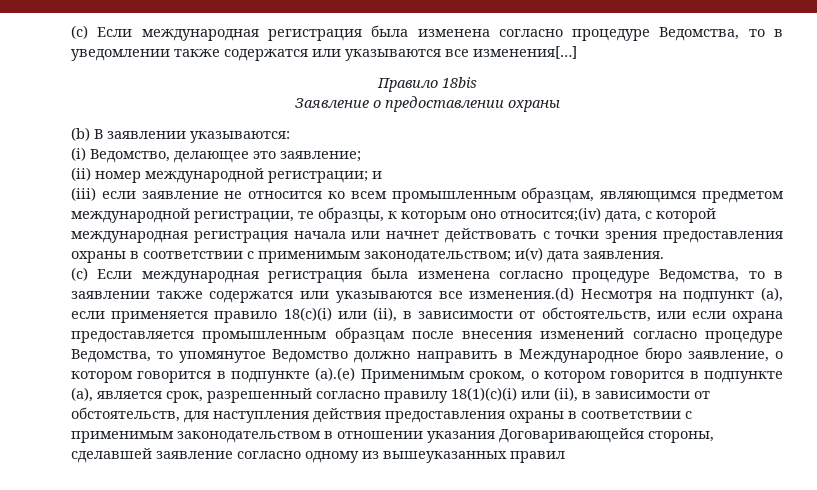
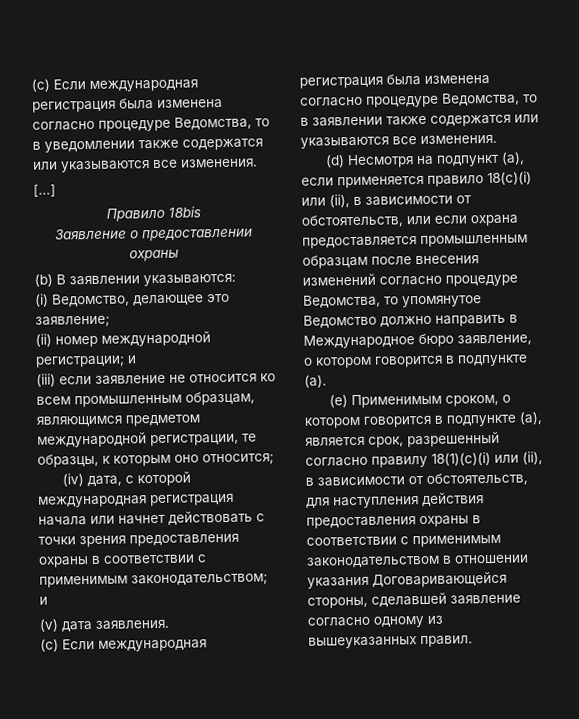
- (c) Если международная регистрация была изменена согласно процедуре Ведомства, то в уведомлении также содержатся или указываются все изменения[…]
+ (c) Если международная регистрация была изменена согласно процедуре Ведомства, то в уведомлении также содержатся или указываются все изменения.
+ […]
- (iii) если заявление не относится ко всем промышленным образцам, являющимся предметом международной регистрации, те образцы, к которым оно относится;(iv) дата, с которой международная регистрация начала или начнет действовать с точки зрения предоставления охраны в соответствии с применимым законодательством; и(v) дата заявления.
+ (iii) если заявление не относится ко всем промышленным образцам, являющимся предметом международной регистрации, те образцы, к которым оно относится;
+ (iv) дата, с которой международная регистрация начала или начнет действовать с точки зрения предоставления охраны в соответствии с применимым законодательством; и
+ (v) дата заявления.
- (c) Если международная регистрация была изменена согласно процедуре Ведомства, то в заявлении также содержатся или указываются все изменения.(d) Несмотря на подпункт (а), если применяется правило 18(с)(i) или (ii), в зависимости от обстоятельств, или если охрана предоставляется промышленным образцам после внесения изменений согласно процедуре Ведомства, то упомянутое Ведомство должно направить в Международное бюро заявление, о котором говорится в подпункте (а).(e) Применимым сроком, о котором говорится в подпункте (а), является срок, разрешенный согласно правилу 18(1)(с)(i) или (ii), в зависимости от обстоятельств, для наступления действия предоставления охраны в соответствии с применимым законодательством в отношении указания Договаривающейся стороны, сделавшей заявление согласно одному из вышеуказанных правил
+ (c) Если международная регистрация была изменена согласно процедуре Ведомства, то в заявлении также содержатся или указываются все изменения.
+ (d) Несмотря на подпункт (а), если применяется правило 18(с)(i) или (ii), в зависимости от обстоятельств, или если охрана предоставляется промышленным образцам после внесения изменений согласно процедуре Ведомства, то упомянутое Ведомство должно направить в Международное бюро заявление, о котором говорится в подпункте (а).
+ (e) Применимым сроком, о котором говорится в подпункте (а), является срок, разрешенный согласно правилу 18(1)(с)(i) или (ii), в зависимости от обстоятельств, для наступления действия предоставления охраны в соответствии с применимым законодательством в отношении указания Договаривающейся стороны, сделавшей заявление согласно одному из вышеуказанных правил.

